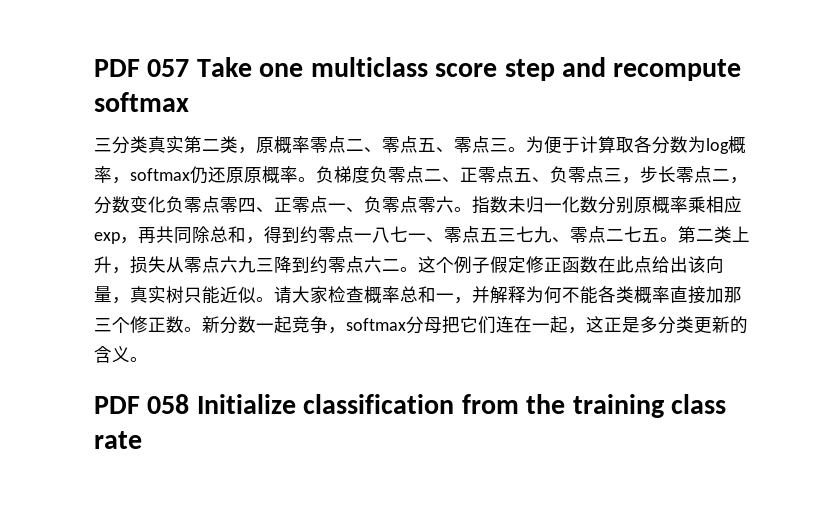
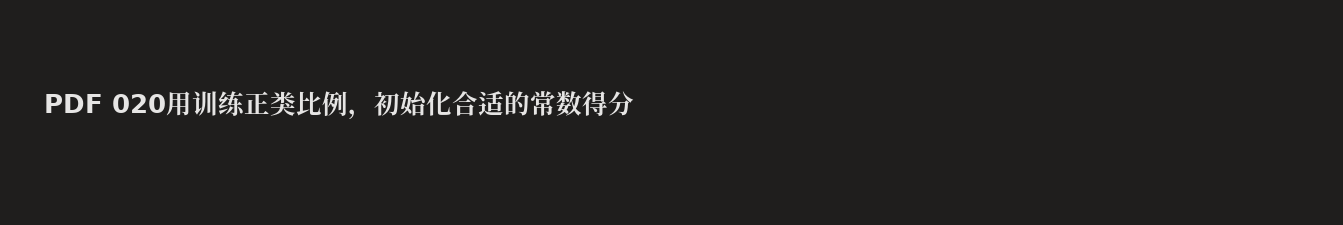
- PDF 057 Take one multiclass score step and recompute softmax
- 三分类真实第二类，原概率零点二、零点五、零点三。为便于计算取各分数为log概率，softmax仍还原原概率。负梯度负零点二、正零点五、负零点三，步长零点二，分数变化负零点零四、正零点一、负零点零六。指数未归一化数分别原概率乘相应exp，再共同除总和，得到约零点一八七一、零点五三七九、零点二七五。第二类上升，损失从零点六九三降到约零点六二。这个例子假定修正函数在此点给出该向量，真实树只能近似。请大家检查概率总和一，并解释为何不能各类概率直接加那三个修正数。新分数一起竞争，softmax分母把它们连在一起，这正是多分类更新的含义。
- PDF 058 Initialize classification from the training class rate
+ PDF 020用训练正类比例，初始化合适的常数得分

